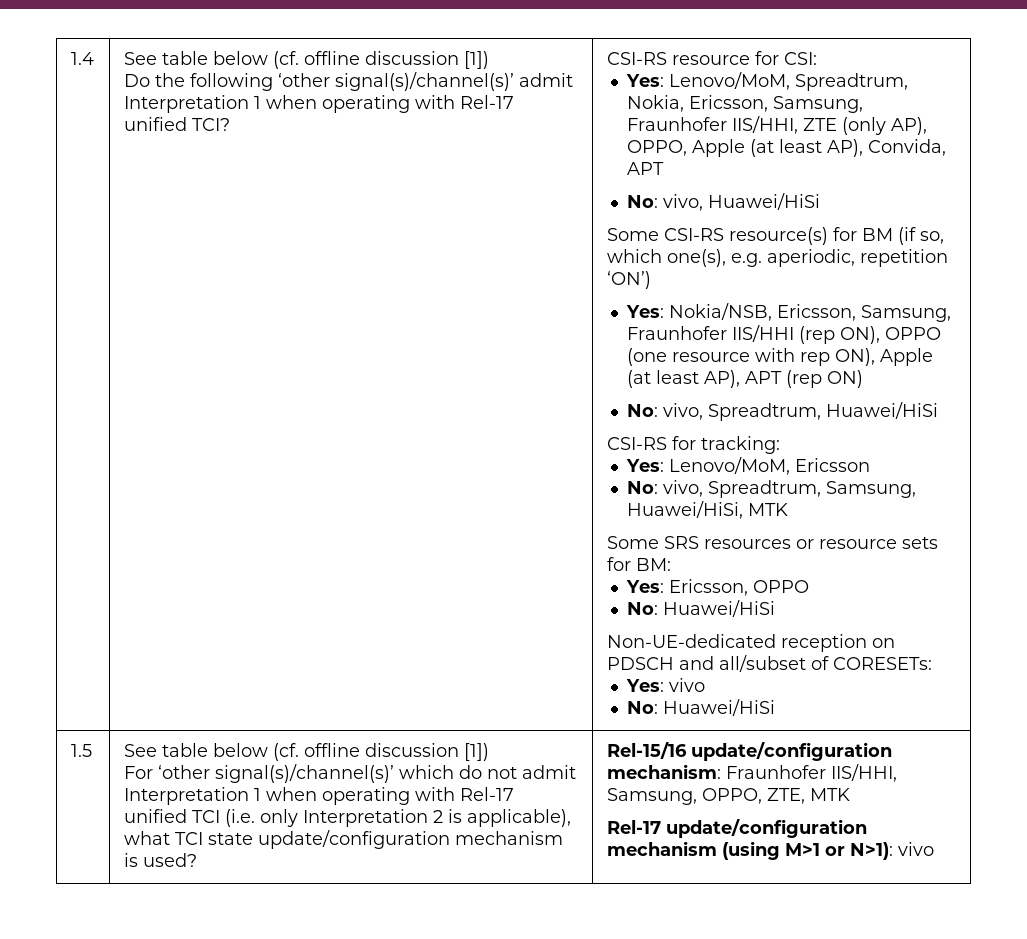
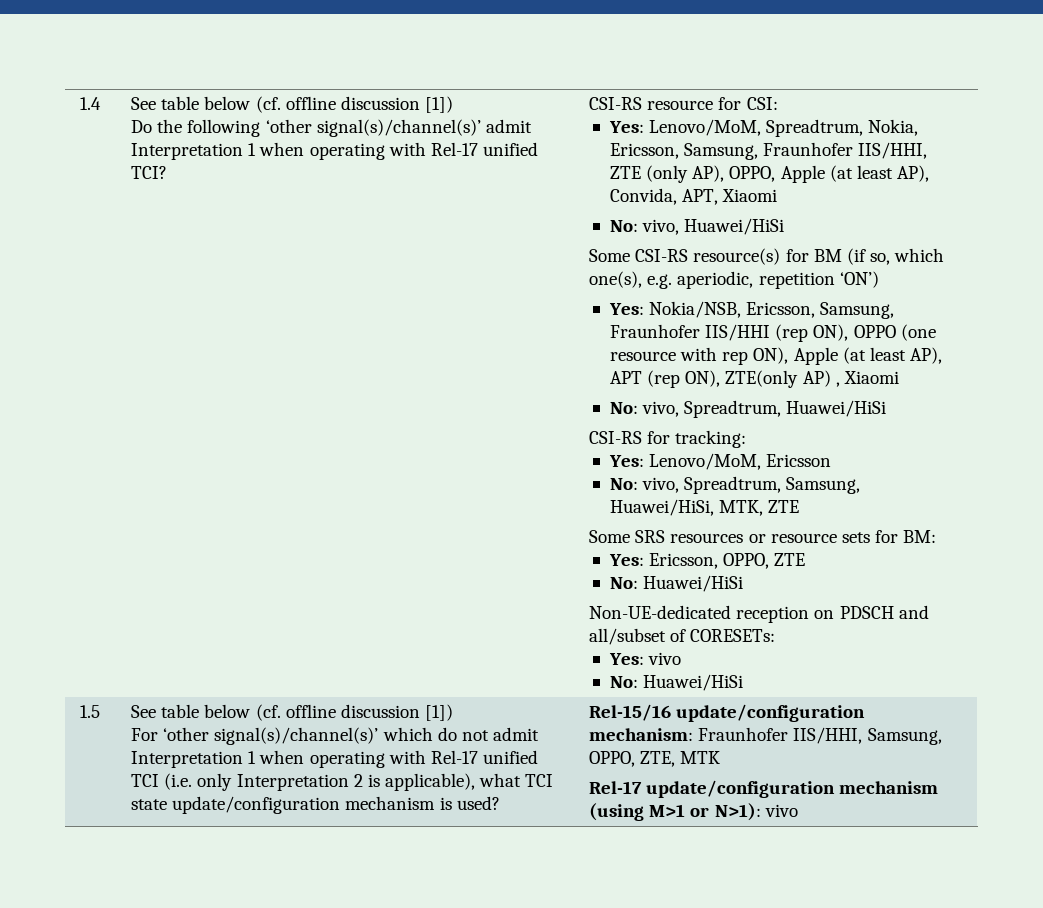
- Yes: Lenovo/MoM, Spreadtrum, Nokia, Ericsson, Samsung, Fraunhofer IIS/HHI, ZTE (only AP), OPPO, Apple (at least AP), Convida, APT
+ Yes: Lenovo/MoM, Spreadtrum, Nokia, Ericsson, Samsung, Fraunhofer IIS/HHI, ZTE (only AP), OPPO, Apple (at least AP), Convida, APT, Xiaomi
- Yes: Nokia/NSB, Ericsson, Samsung, Fraunhofer IIS/HHI (rep ON), OPPO (one resource with rep ON), Apple (at least AP), APT (rep ON)
+ Yes: Nokia/NSB, Ericsson, Samsung, Fraunhofer IIS/HHI (rep ON), OPPO (one resource with rep ON), Apple (at least AP), APT (rep ON), ZTE(only AP) , Xiaomi
- No: vivo, Spreadtrum, Samsung, Huawei/HiSi, MTK
+ No: vivo, Spreadtrum, Samsung, Huawei/HiSi, MTK, ZTE
- Yes: Ericsson, OPPO
+ Yes: Ericsson, OPPO, ZTE

